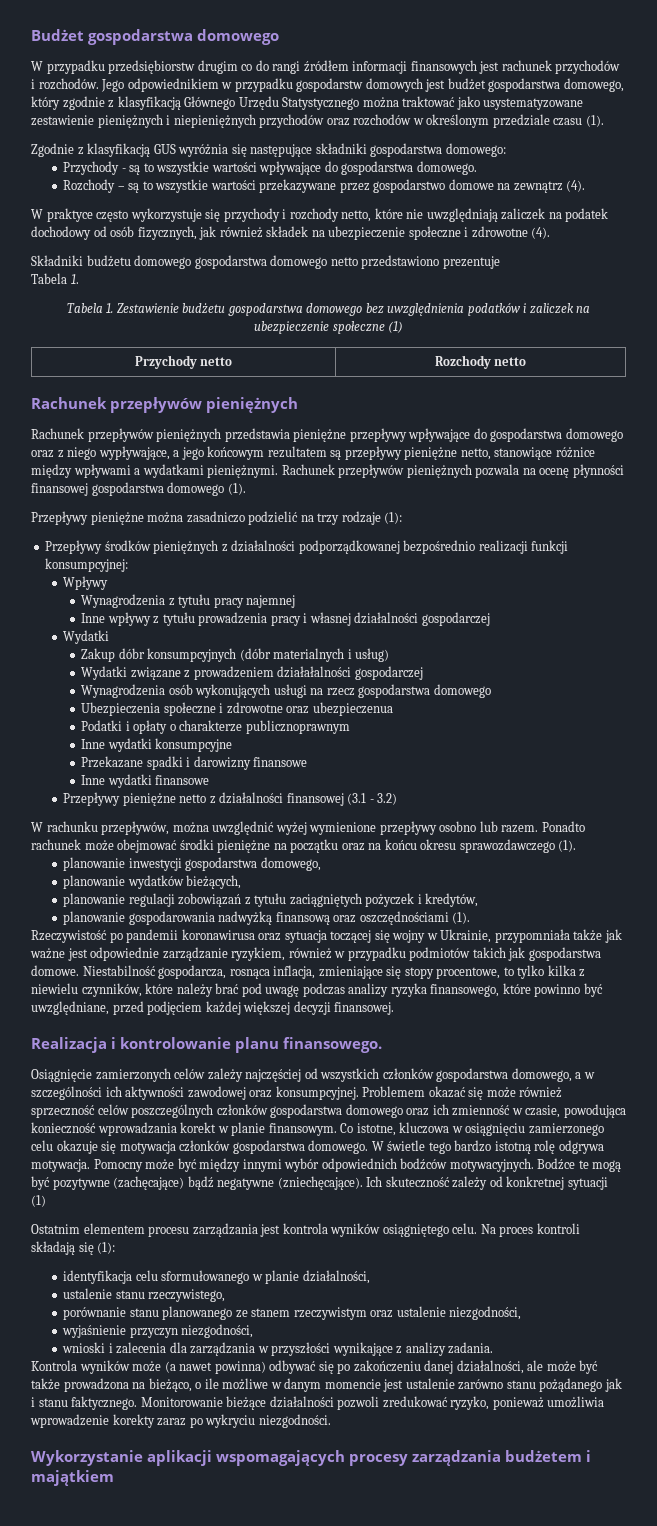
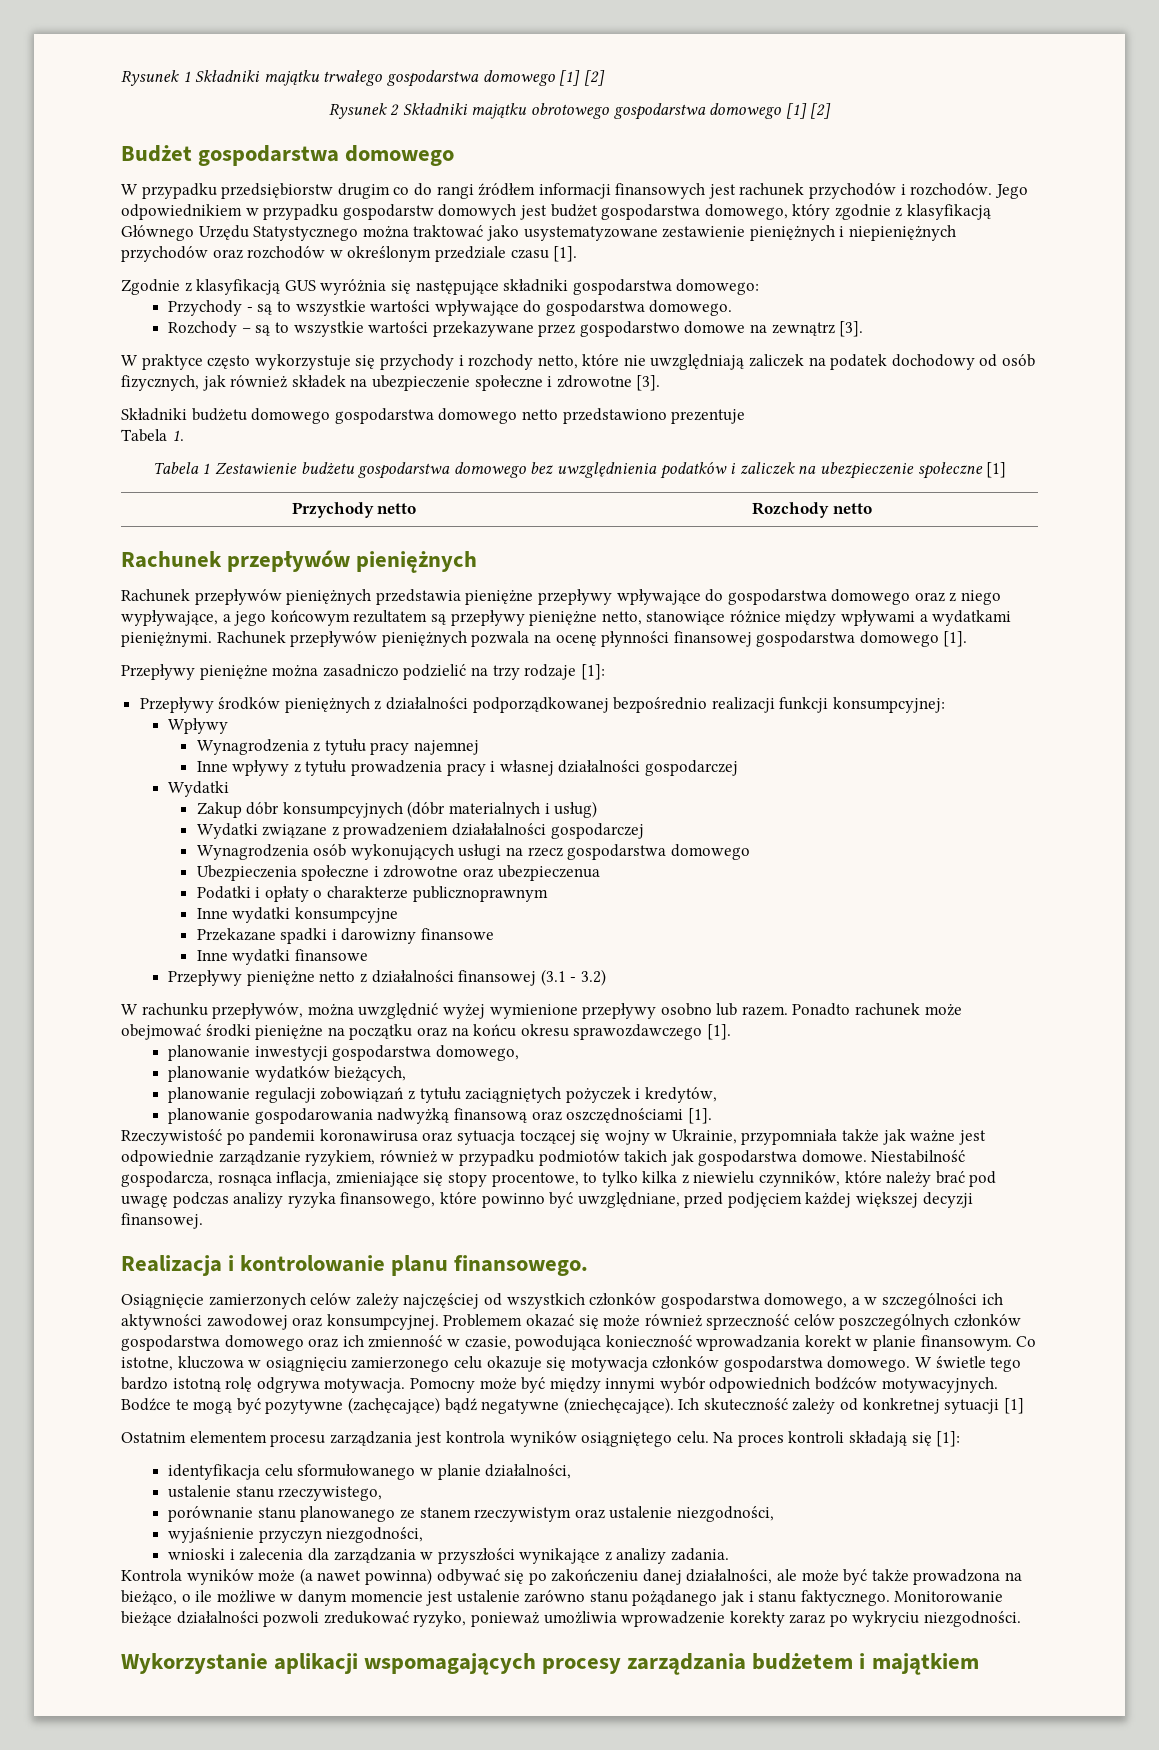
+ Rysunek 1 Składniki majątku trwałego gospodarstwa domowego [1] [2]
+ Rysunek 2 Składniki majątku obrotowego gospodarstwa domowego [1] [2]
- Jego odpowiednikiem w przypadku gospodarstw domowych jest budżet gospodarstwa domowego, który zgodnie z klasyfikacją Głównego Urzędu Statystycznego można traktować jako usystematyzowane zestawienie pieniężnych i niepieniężnych przychodów oraz rozchodów w określonym przedziale czasu (1).
+ Jego odpowiednikiem w przypadku gospodarstw domowych jest budżet gospodarstwa domowego, który zgodnie z klasyfikacją Głównego Urzędu Statystycznego można traktować jako usystematyzowane zestawienie pieniężnych i niepieniężnych przychodów oraz rozchodów w określonym przedziale czasu [1].
- Rozchody – są to wszystkie wartości przekazywane przez gospodarstwo domowe na zewnątrz (4).
+ Rozchody – są to wszystkie wartości przekazywane przez gospodarstwo domowe na zewnątrz [3].
- W praktyce często wykorzystuje się przychody i rozchody netto, które nie uwzględniają zaliczek na podatek dochodowy od osób fizycznych, jak również składek na ubezpieczenie społeczne i zdrowotne (4).
+ W praktyce często wykorzystuje się przychody i rozchody netto, które nie uwzględniają zaliczek na podatek dochodowy od osób fizycznych, jak również składek na ubezpieczenie społeczne i zdrowotne [3].
- Tabela 1. Zestawienie budżetu gospodarstwa domowego bez uwzględnienia podatków i zaliczek na ubezpieczenie społeczne (1)
+ Tabela 1 Zestawienie budżetu gospodarstwa domowego bez uwzględnienia podatków i zaliczek na ubezpieczenie społeczne [1]
- Rachunek przepływów pieniężnych pozwala na ocenę płynności finansowej gospodarstwa domowego (1).
+ Rachunek przepływów pieniężnych pozwala na ocenę płynności finansowej gospodarstwa domowego [1].
- Przepływy pieniężne można zasadniczo podzielić na trzy rodzaje (1):
+ Przepływy pieniężne można zasadniczo podzielić na trzy rodzaje [1]:
- Ponadto rachunek może obejmować środki pieniężne na początku oraz na końcu okresu sprawozdawczego (1).
+ Ponadto rachunek może obejmować środki pieniężne na początku oraz na końcu okresu sprawozdawczego [1].
- planowanie gospodarowania nadwyżką finansową oraz oszczędnościami (1).
+ planowanie gospodarowania nadwyżką finansową oraz oszczędnościami [1].
- Ich skuteczność zależy od konkretnej sytuacji (1)
+ Ich skuteczność zależy od konkretnej sytuacji [1]
- Na proces kontroli składają się (1):
+ Na proces kontroli składają się [1]:

